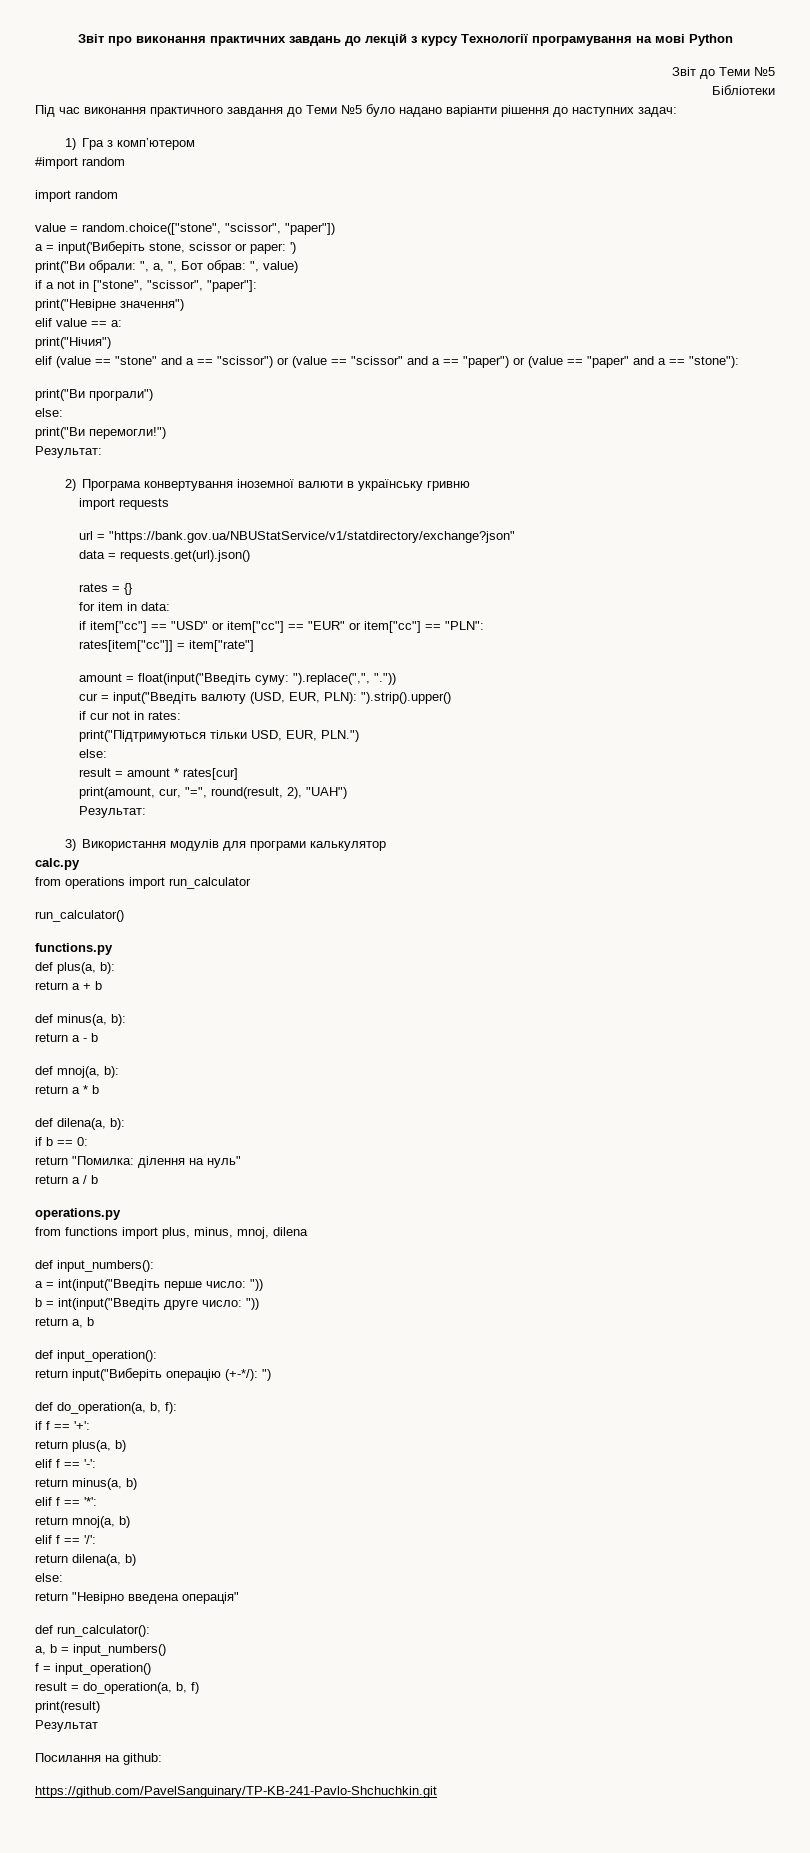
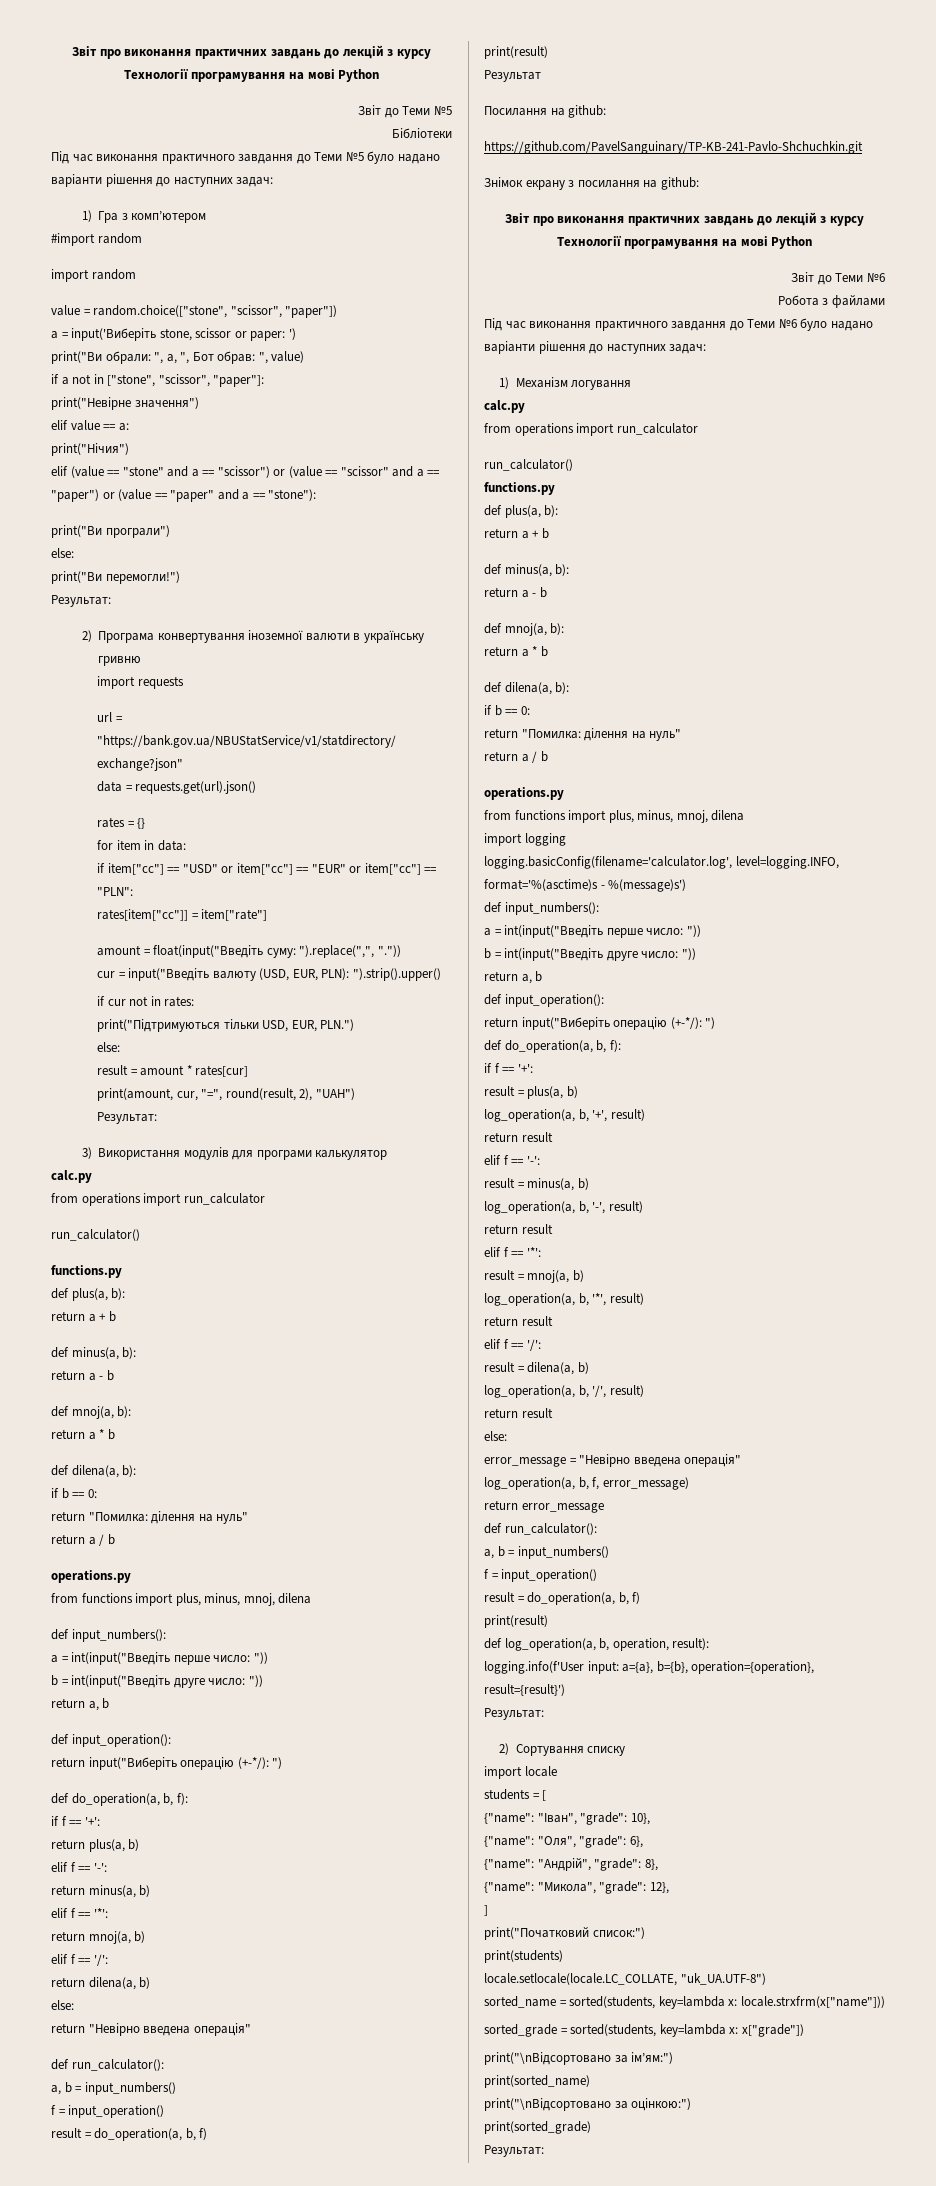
+ Знімок екрану з посилання на github:
+ Звіт про виконання практичних завдань до лекцій з курсу Технології програмування на мові Python
+ Звіт до Теми №6
+ Робота з файлами
+ Під час виконання практичного завдання до Теми №6 було надано варіанти рішення до наступних задач:
+ 1) Механізм логування
+ calc.py
+ from operations import run_calculator
+ run_calculator()
+ functions.py
+ def plus(a, b):
+ return a + b
+ def minus(a, b):
+ return a - b
+ def mnoj(a, b):
+ return a * b
+ def dilena(a, b):
+ if b == 0:
+ return "Помилка: ділення на нуль"
+ return a / b
+ operations.py
+ from functions import plus, minus, mnoj, dilena
+ import logging
+ logging.basicConfig(filename='calculator.log', level=logging.INFO, format='%(asctime)s - %(message)s')
+ def input_numbers():
+ a = int(input("Введіть перше число: "))
+ b = int(input("Введіть друге число: "))
+ return a, b
+ def input_operation():
+ return input("Виберіть операцію (+-*/): ")
+ def do_operation(a, b, f):
+ if f == '+':
+ result = plus(a, b)
+ log_operation(a, b, '+', result)
+ return result
+ elif f == '-':
+ result = minus(a, b)
+ log_operation(a, b, '-', result)
+ return result
+ elif f == '*':
+ result = mnoj(a, b)
+ log_operation(a, b, '*', result)
+ return result
+ elif f == '/':
+ result = dilena(a, b)
+ log_operation(a, b, '/', result)
+ return result
+ else:
+ error_message = "Невірно введена операція"
+ log_operation(a, b, f, error_message)
+ return error_message
+ def run_calculator():
+ a, b = input_numbers()
+ f = input_operation()
+ result = do_operation(a, b, f)
+ print(result)
+ def log_operation(a, b, operation, result):
+ logging.info(f'User input: a={a}, b={b}, operation={operation}, result={result}')
+ Результат:
+ 2) Сортування списку
+ import locale
+ students = [
+ {"name": "Іван", "grade": 10},
+ {"name": "Оля", "grade": 6},
+ {"name": "Андрій", "grade": 8},
+ {"name": "Микола", "grade": 12},
+ ]
+ print("Початковий список:")
+ print(students)
+ locale.setlocale(locale.LC_COLLATE, "uk_UA.UTF-8")
+ sorted_name = sorted(students, key=lambda x: locale.strxfrm(x["name"]))
+ sorted_grade = sorted(students, key=lambda x: x["grade"])
+ print("\nВідсортовано за ім’ям:")
+ print(sorted_name)
+ print("\nВідсортовано за оцінкою:")
+ print(sorted_grade)
+ Результат:

